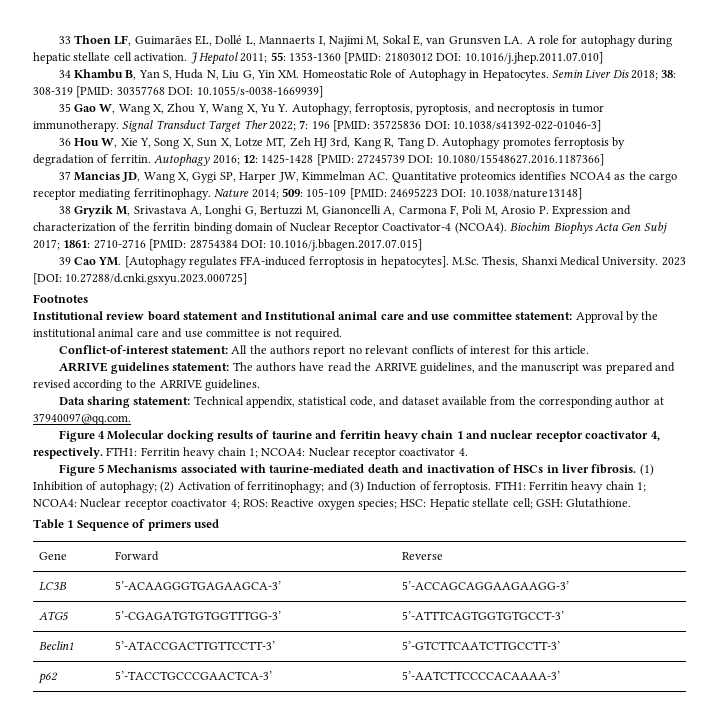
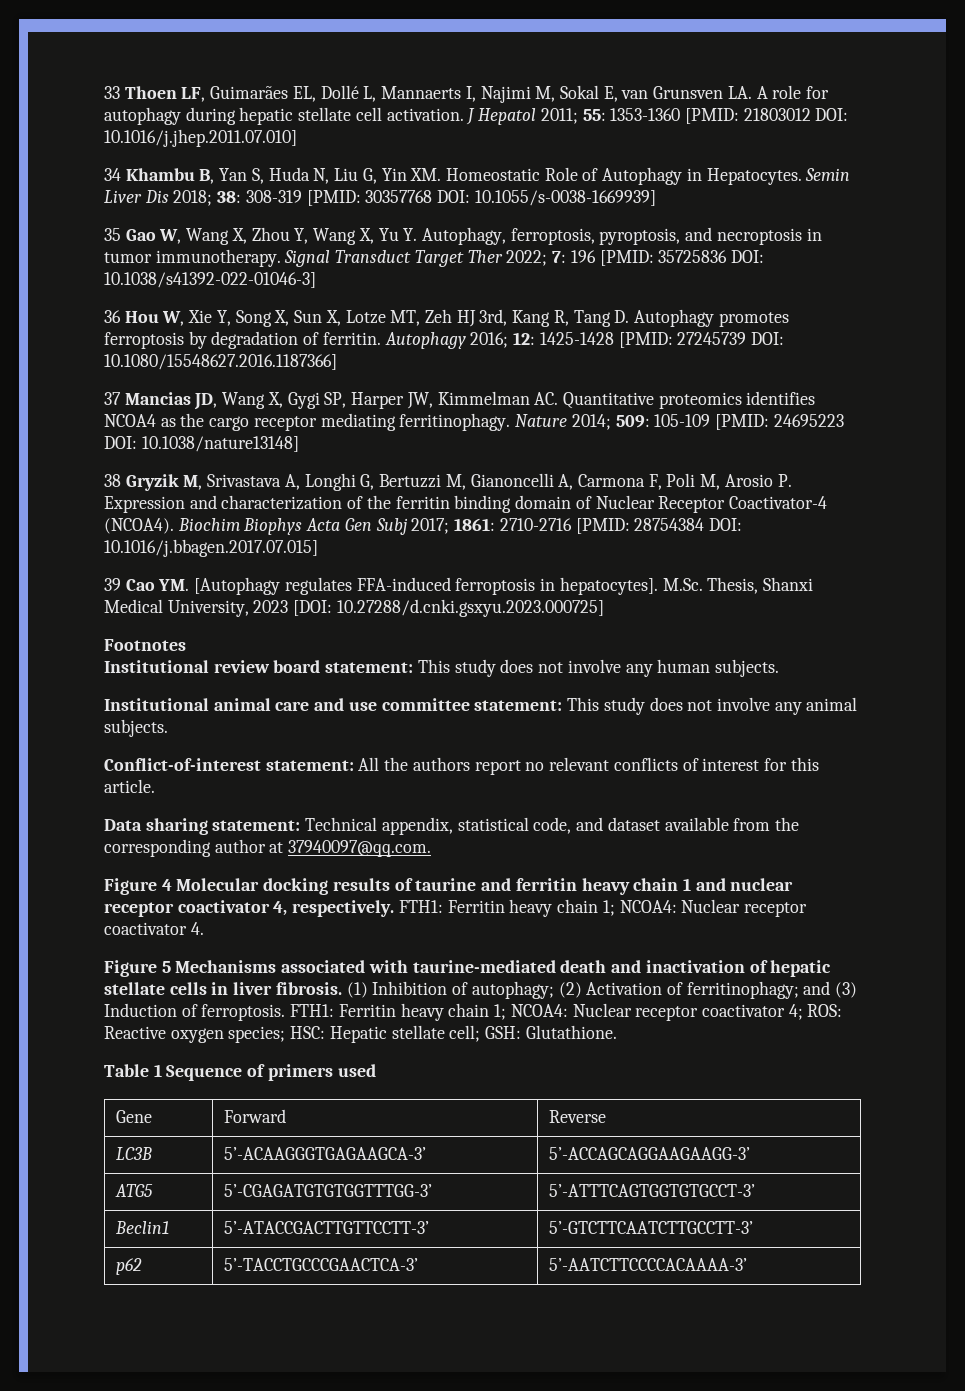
- M.Sc. Thesis, Shanxi Medical University. 2023 [DOI: 10.27288/d.cnki.gsxyu.2023.000725]
+ M.Sc. Thesis, Shanxi Medical University, 2023 [DOI: 10.27288/d.cnki.gsxyu.2023.000725]
- Institutional review board statement and Institutional animal care and use committee statement: Approval by the institutional animal care and use committee is not required.
+ Institutional review board statement: This study does not involve any human subjects.
+ Institutional animal care and use committee statement: This study does not involve any animal subjects.
- ARRIVE guidelines statement: The authors have read the ARRIVE guidelines, and the manuscript was prepared and revised according to the ARRIVE guidelines.
- Figure 5 Mechanisms associated with taurine-mediated death and inactivation of HSCs in liver fibrosis.
+ Figure 5 Mechanisms associated with taurine-mediated death and inactivation of hepatic stellate cells in liver fibrosis.

